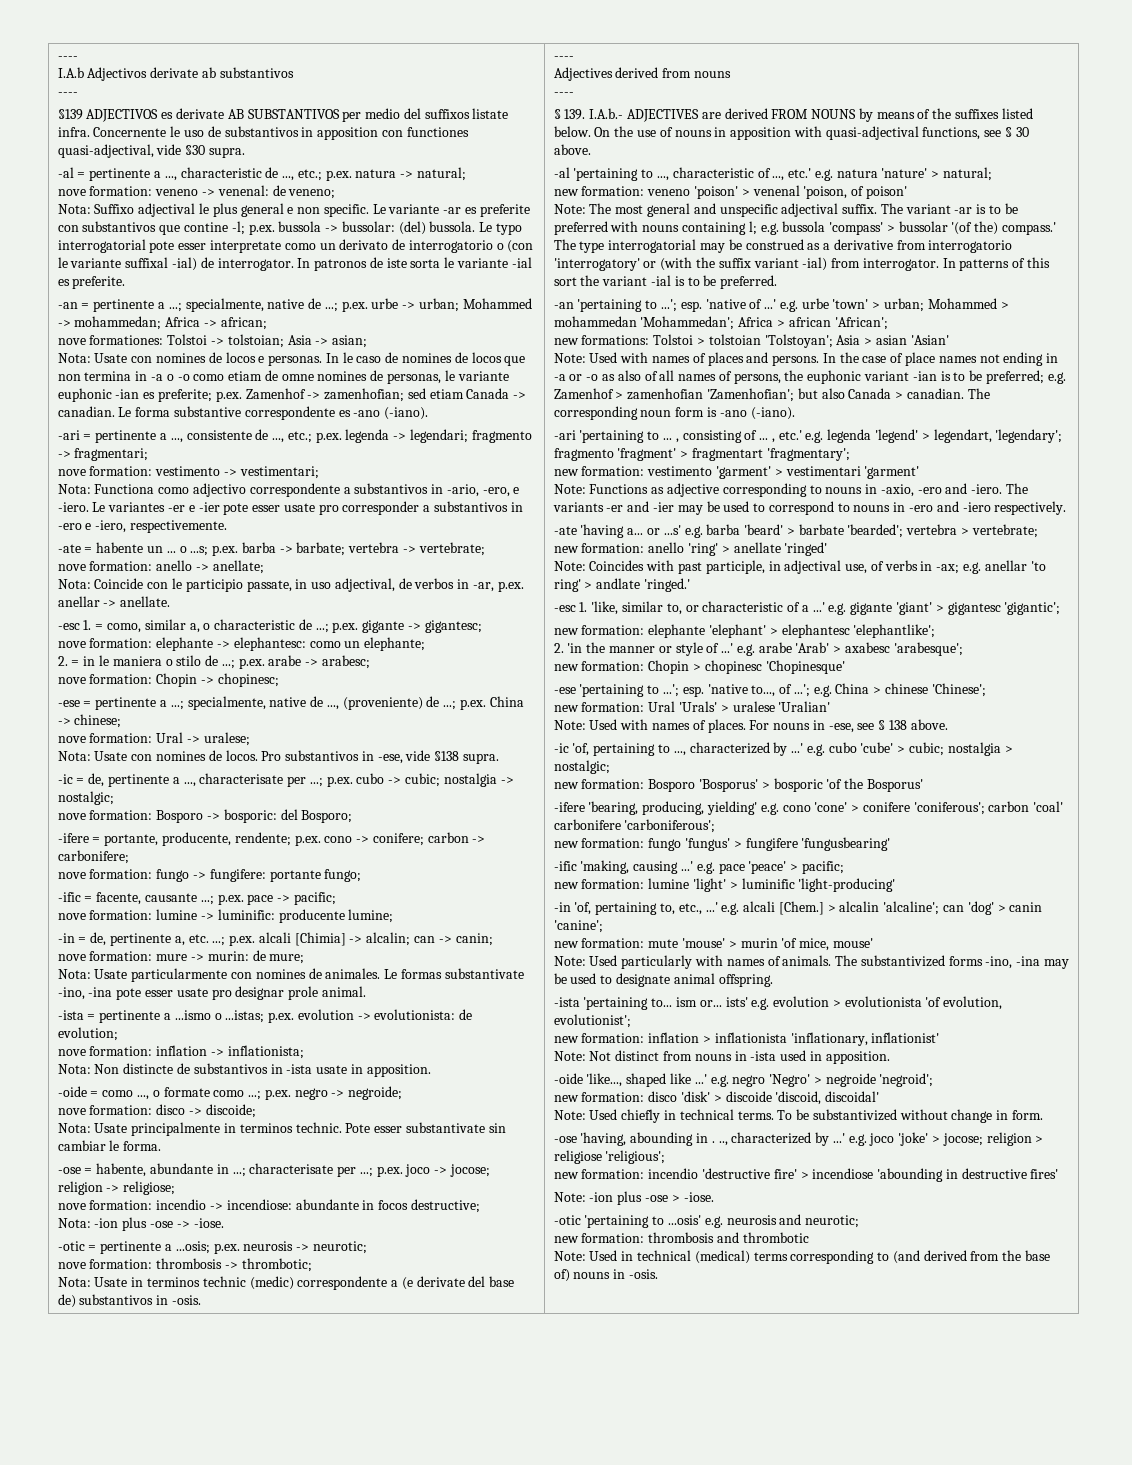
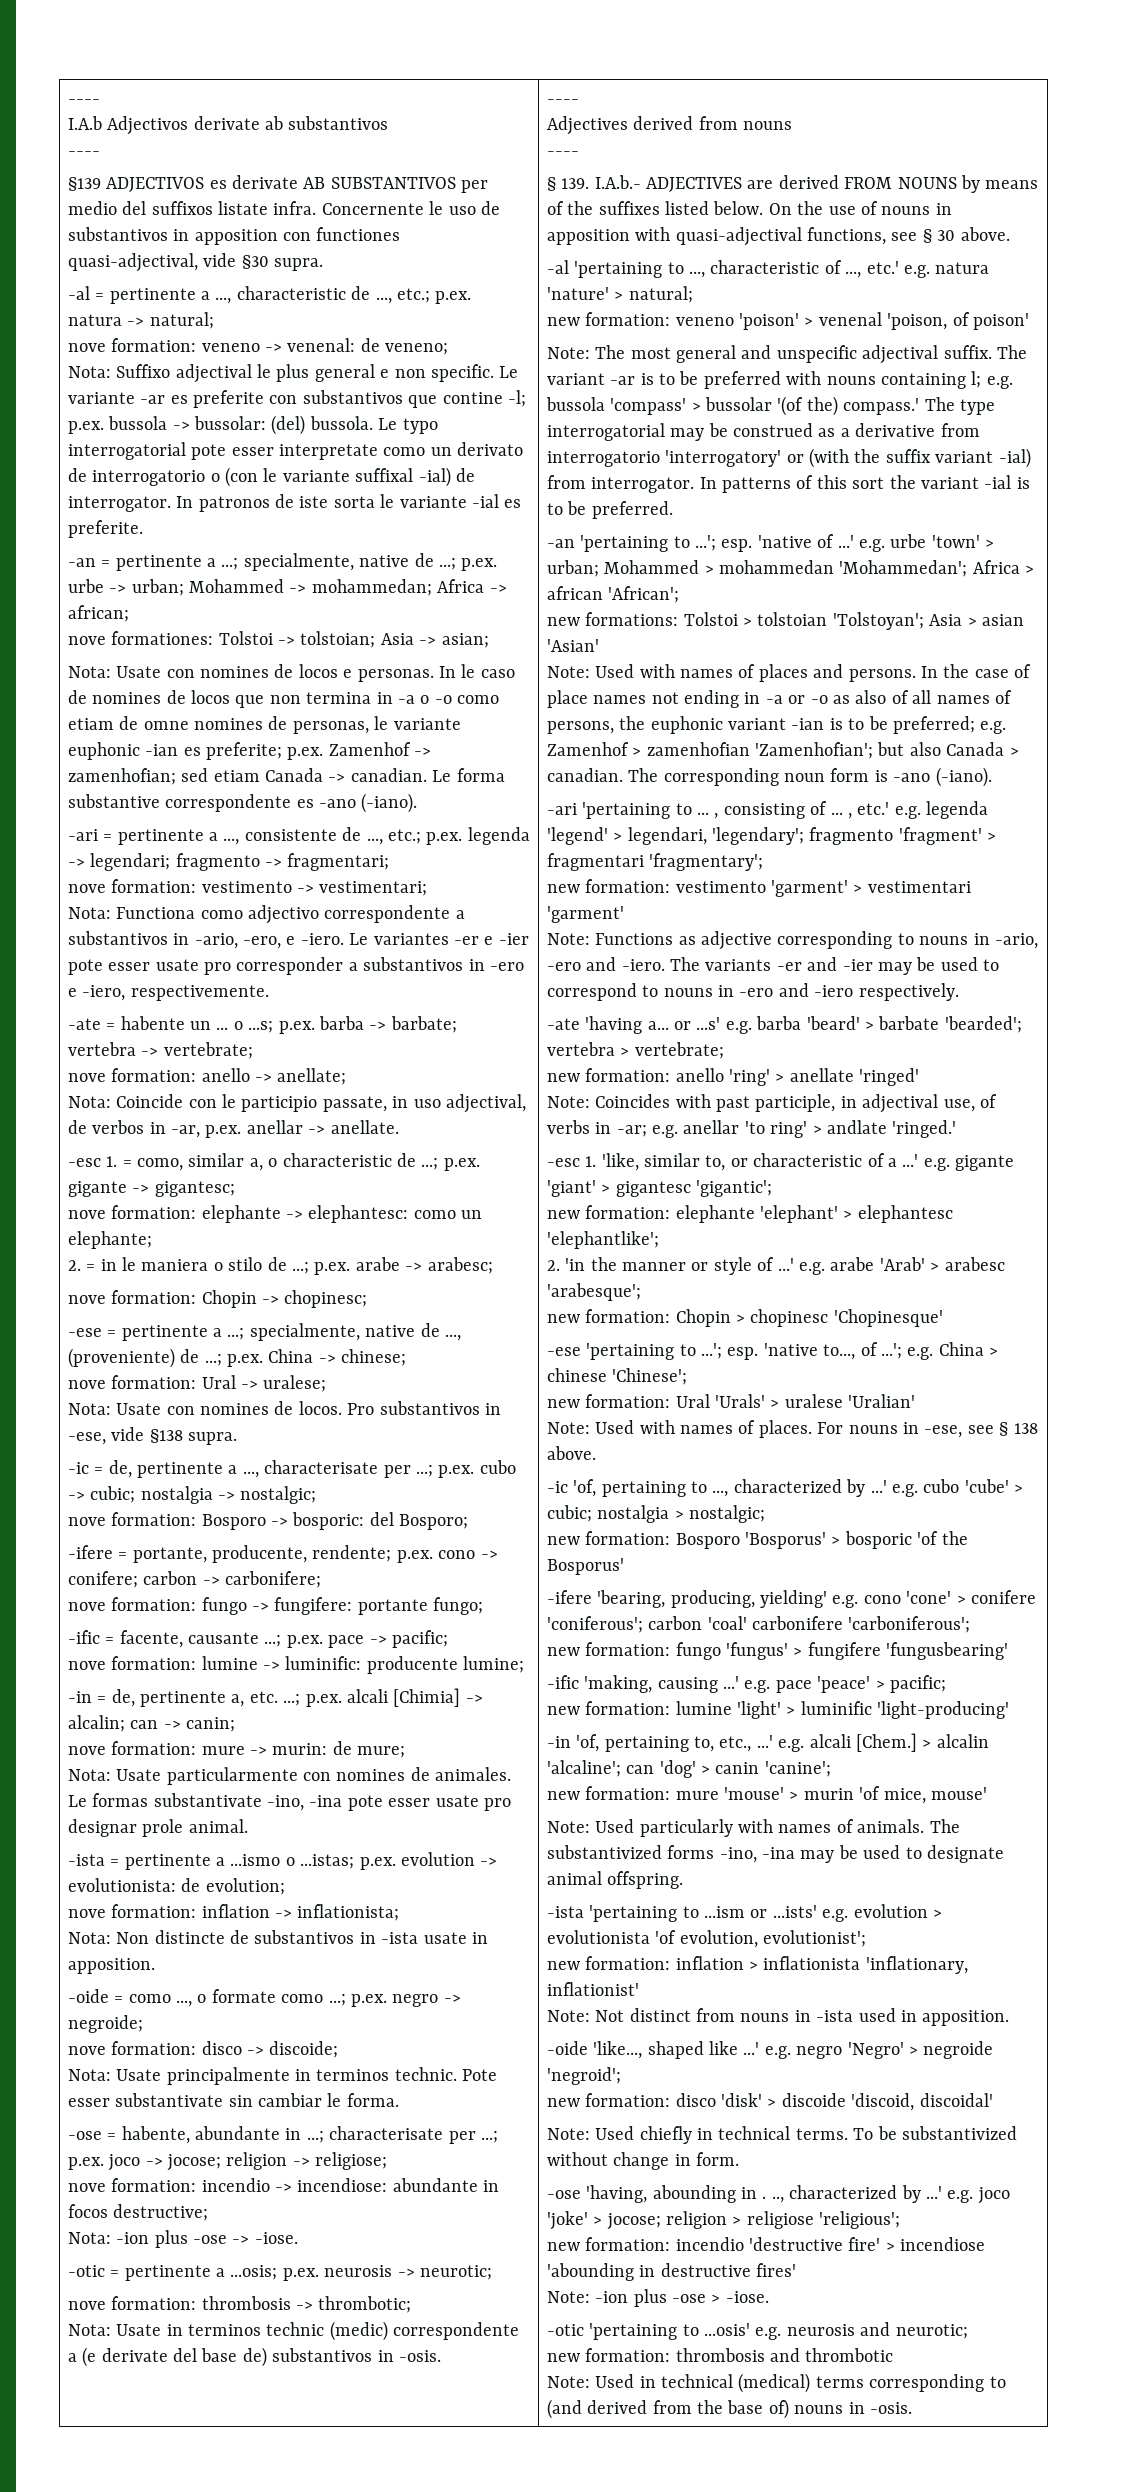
- -ari 'pertaining to ... , consisting of ... , etc.' e.g. legenda 'legend' > legendart, 'legendary'; fragmento 'fragment' > fragmentart 'fragmentary';
+ -ari 'pertaining to ... , consisting of ... , etc.' e.g. legenda 'legend' > legendari, 'legendary'; fragmento 'fragment' > fragmentari 'fragmentary';
- Note: Functions as adjective corresponding to nouns in -axio, -ero and -iero.
+ Note: Functions as adjective corresponding to nouns in -ario, -ero and -iero.
- Note: Coincides with past participle, in adjectival use, of verbs in -ax; e.g. anellar 'to ring' > andlate 'ringed.'
+ Note: Coincides with past participle, in adjectival use, of verbs in -ar; e.g. anellar 'to ring' > andlate 'ringed.'
- 2. 'in the manner or style of ...' e.g. arabe 'Arab' > axabesc 'arabesque';
+ 2. 'in the manner or style of ...' e.g. arabe 'Arab' > arabesc 'arabesque';
- new formation: mute 'mouse' > murin 'of mice, mouse'
+ new formation: mure 'mouse' > murin 'of mice, mouse'
- -ista 'pertaining to... ism or... ists' e.g. evolution > evolutionista 'of evolution, evolutionist';
+ -ista 'pertaining to ...ism or ...ists' e.g. evolution > evolutionista 'of evolution, evolutionist';

